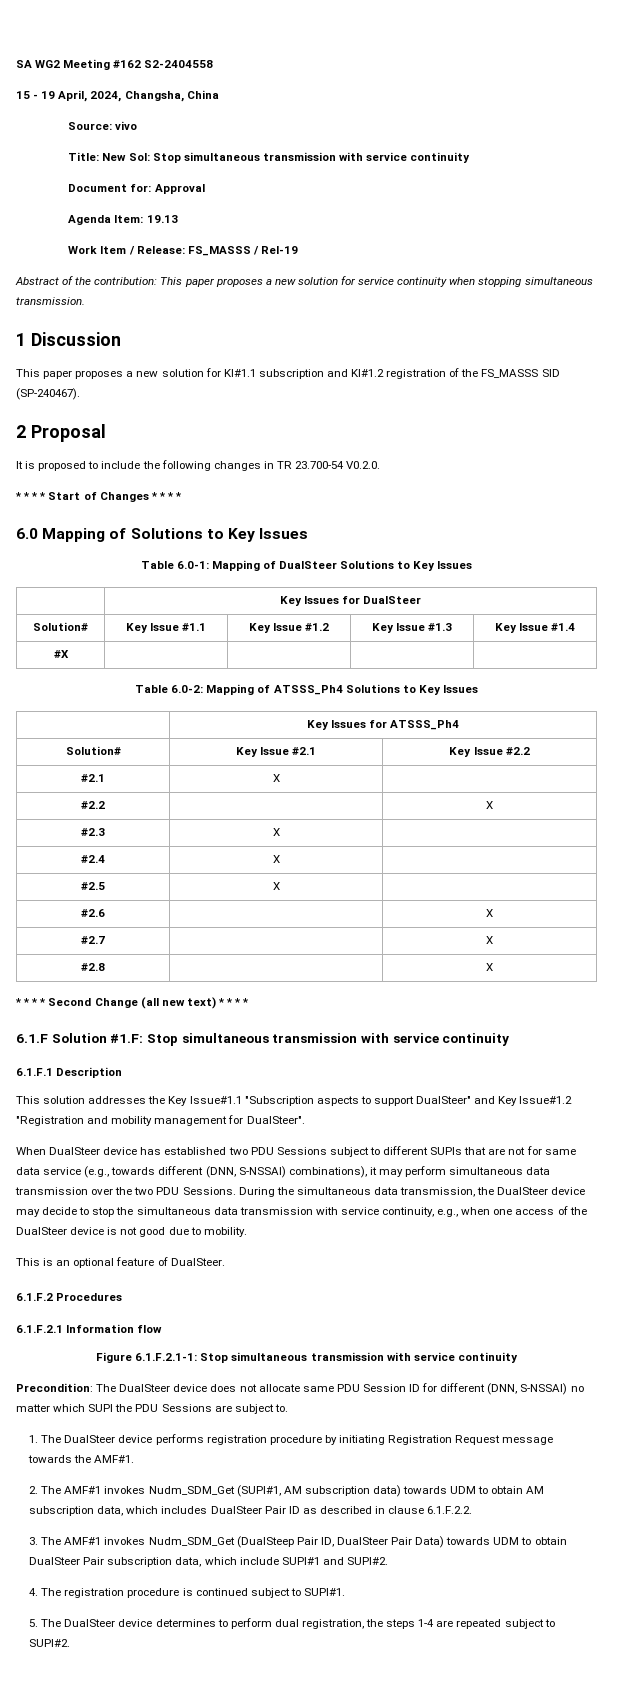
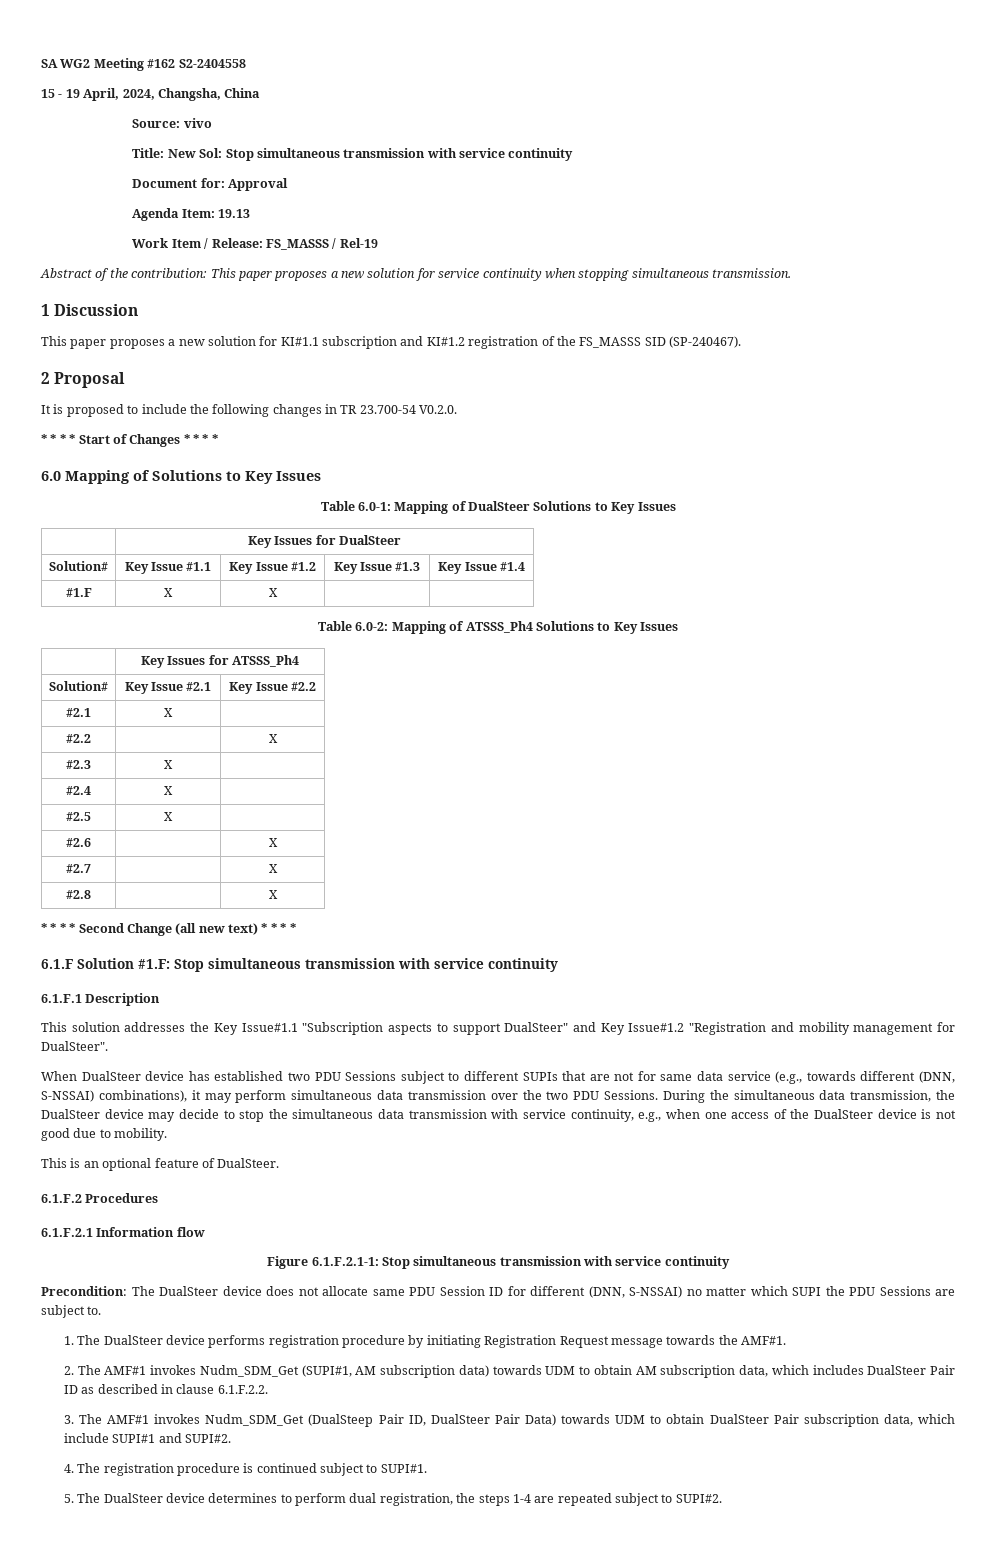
- #X | | | |
+ #1.F | X | X | |

